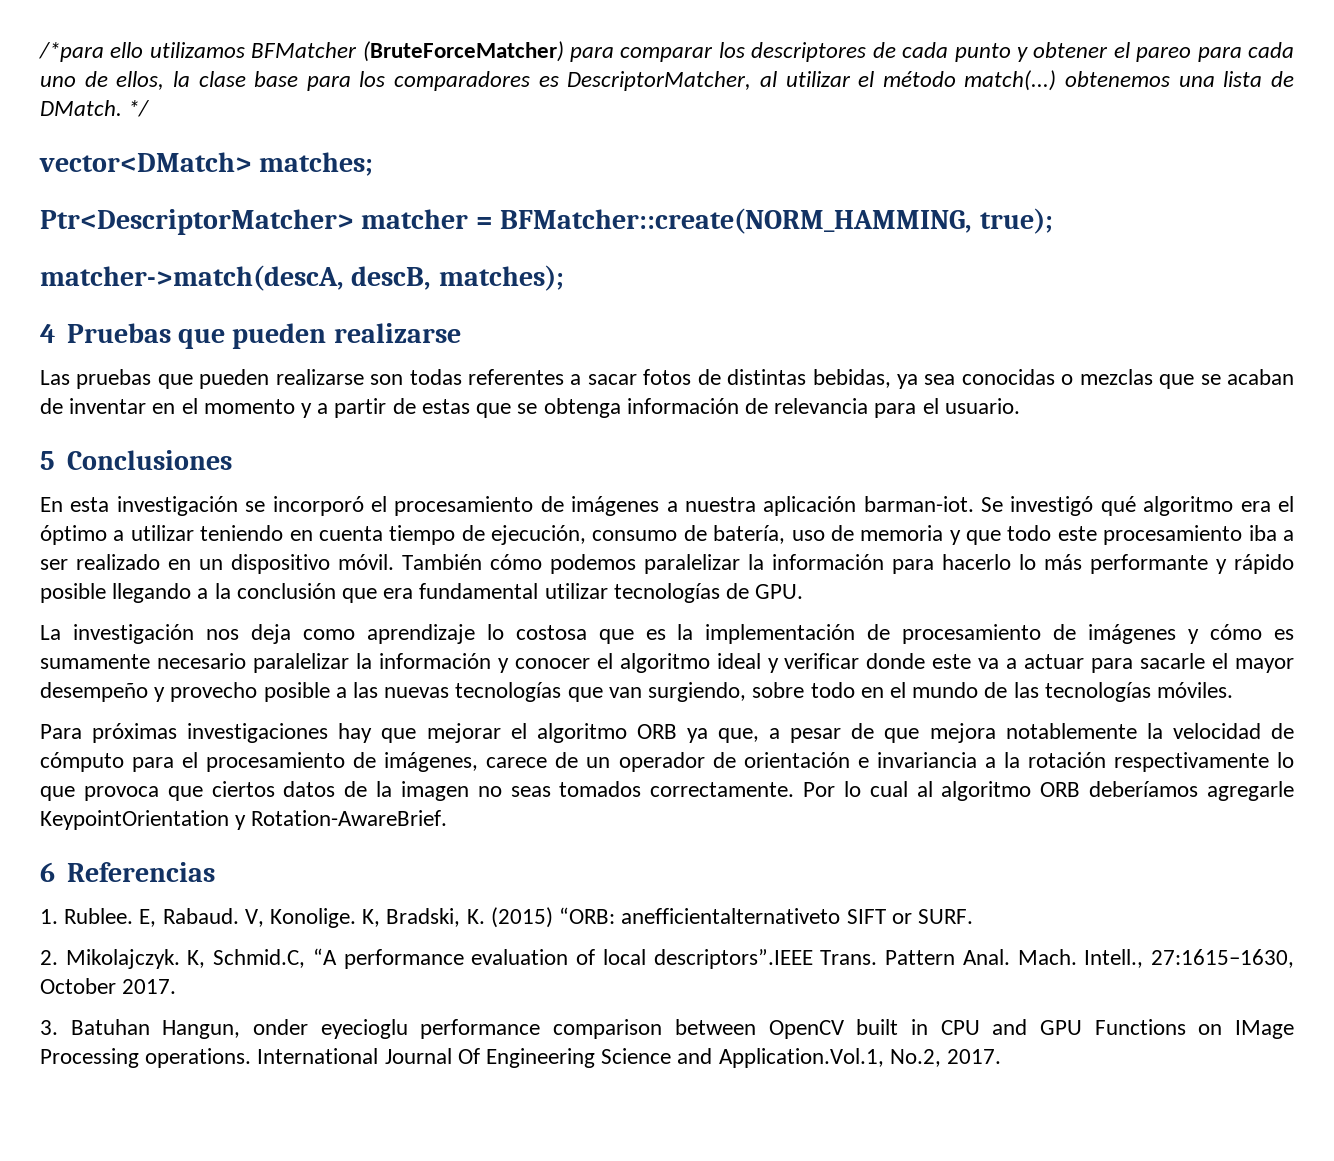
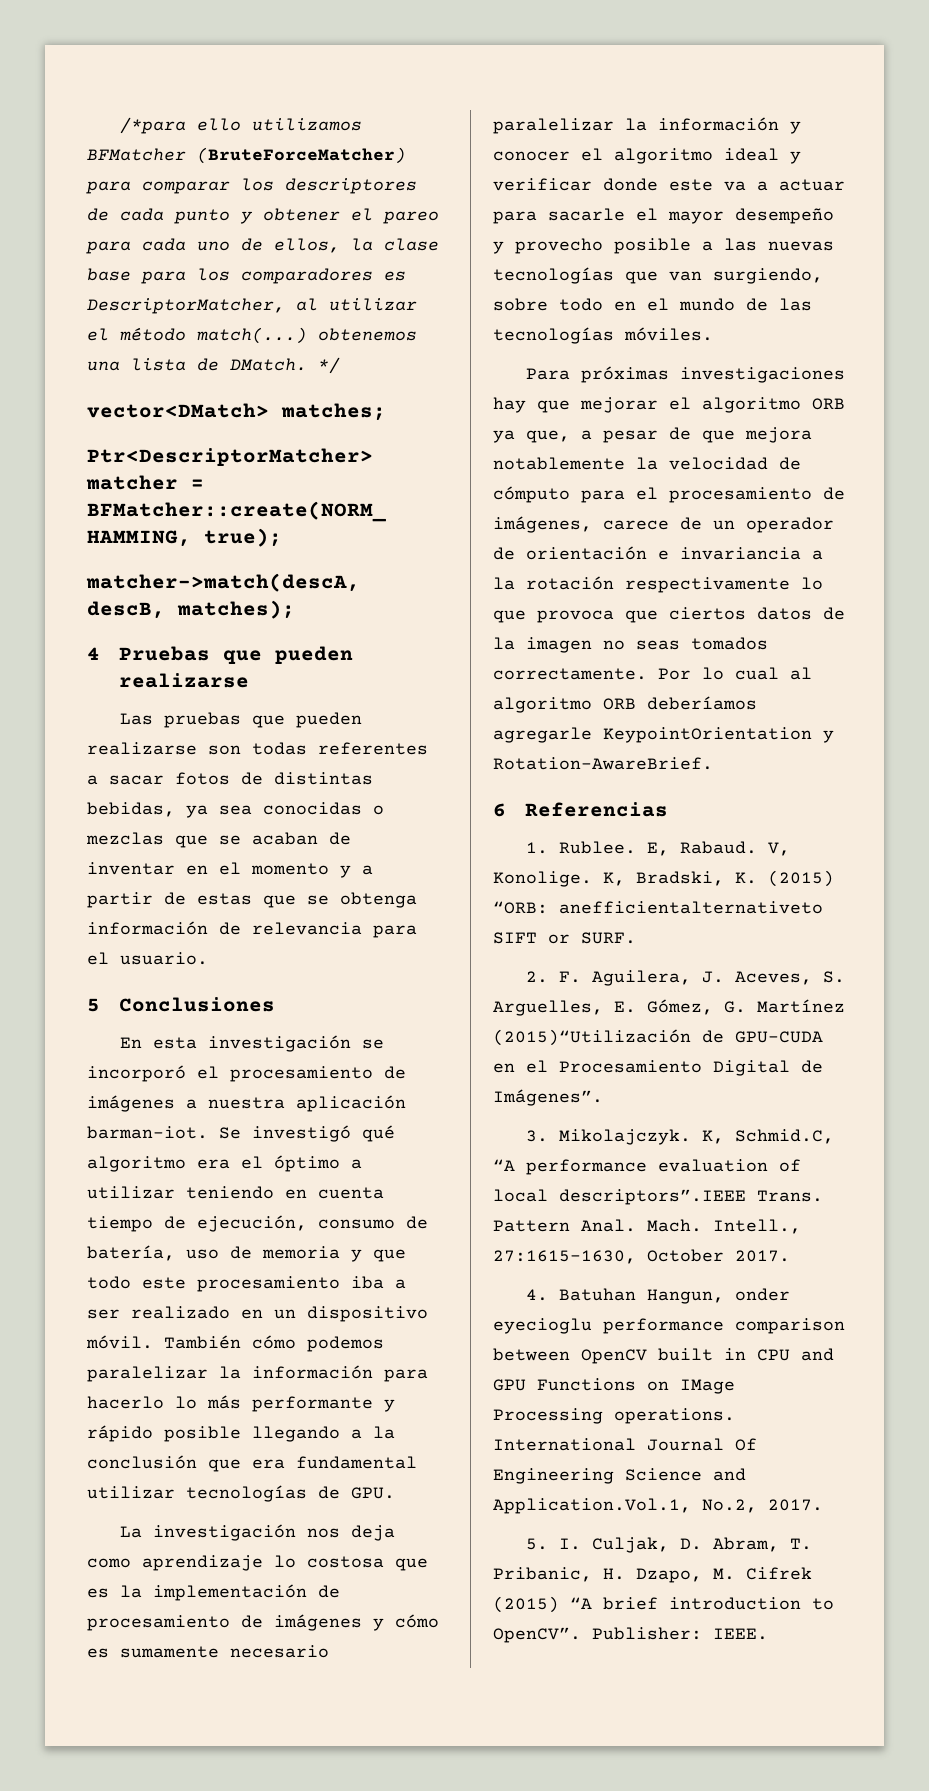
- 2. Mikolajczyk.
+ 2. F. Aguilera, J. Aceves, S. Arguelles, E. Gómez, G. Martínez (2015)“Utilización de GPU-CUDA en el Procesamiento Digital de Imágenes”.
+ 3. Mikolajczyk.
- 3. Batuhan Hangun, onder eyecioglu performance comparison between OpenCV built in CPU and GPU Functions on IMage Processing operations.
+ 4. Batuhan Hangun, onder eyecioglu performance comparison between OpenCV built in CPU and GPU Functions on IMage Processing operations.
+ 5. I. Culjak, D. Abram, T. Pribanic, H. Dzapo, M. Cifrek (2015) “A brief introduction to OpenCV”. Publisher: IEEE.

